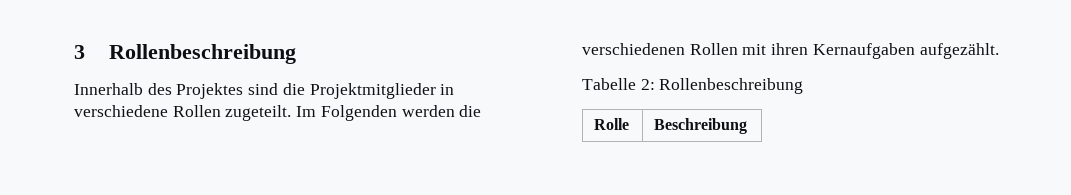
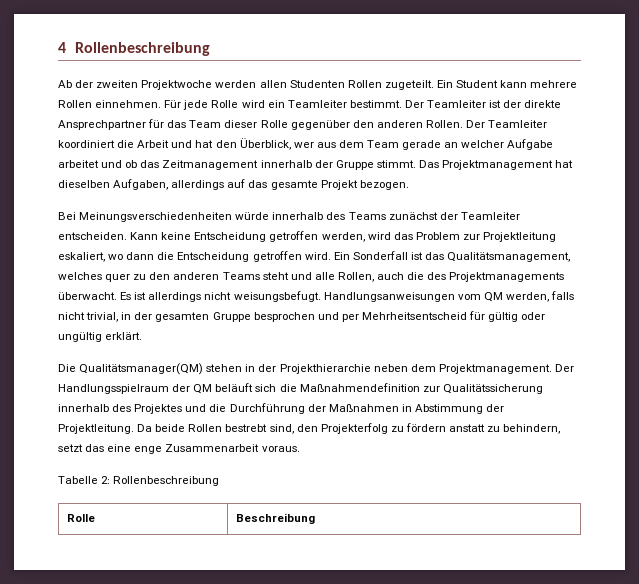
- 3 Rollenbeschreibung
- Innerhalb des Projektes sind die Projektmitglieder in verschiedene Rollen zugeteilt. Im Folgenden werden die verschiedenen Rollen mit ihren Kernaufgaben aufgezählt.
+ 4 Rollenbeschreibung
+ Ab der zweiten Projektwoche werden allen Studenten Rollen zugeteilt. Ein Student kann mehrere Rollen einnehmen. Für jede Rolle wird ein Teamleiter bestimmt. Der Teamleiter ist der direkte Ansprechpartner für das Team dieser Rolle gegenüber den anderen Rollen. Der Teamleiter koordiniert die Arbeit und hat den Überblick, wer aus dem Team gerade an welcher Aufgabe arbeitet und ob das Zeitmanagement innerhalb der Gruppe stimmt. Das Projektmanagement hat dieselben Aufgaben, allerdings auf das gesamte Projekt bezogen.
+ Bei Meinungsverschiedenheiten würde innerhalb des Teams zunächst der Teamleiter entscheiden. Kann keine Entscheidung getroffen werden, wird das Problem zur Projektleitung eskaliert, wo dann die Entscheidung getroffen wird. Ein Sonderfall ist das Qualitätsmanagement, welches quer zu den anderen Teams steht und alle Rollen, auch die des Projektmanagements überwacht. Es ist allerdings nicht weisungsbefugt. Handlungsanweisungen vom QM werden, falls nicht trivial, in der gesamten Gruppe besprochen und per Mehrheitsentscheid für gültig oder ungültig erklärt.
+ Die Qualitätsmanager(QM) stehen in der Projekthierarchie neben dem Projektmanagement. Der Handlungsspielraum der QM beläuft sich die Maßnahmendefinition zur Qualitätssicherung innerhalb des Projektes und die Durchführung der Maßnahmen in Abstimmung der Projektleitung. Da beide Rollen bestrebt sind, den Projekterfolg zu fördern anstatt zu behindern, setzt das eine enge Zusammenarbeit voraus.

